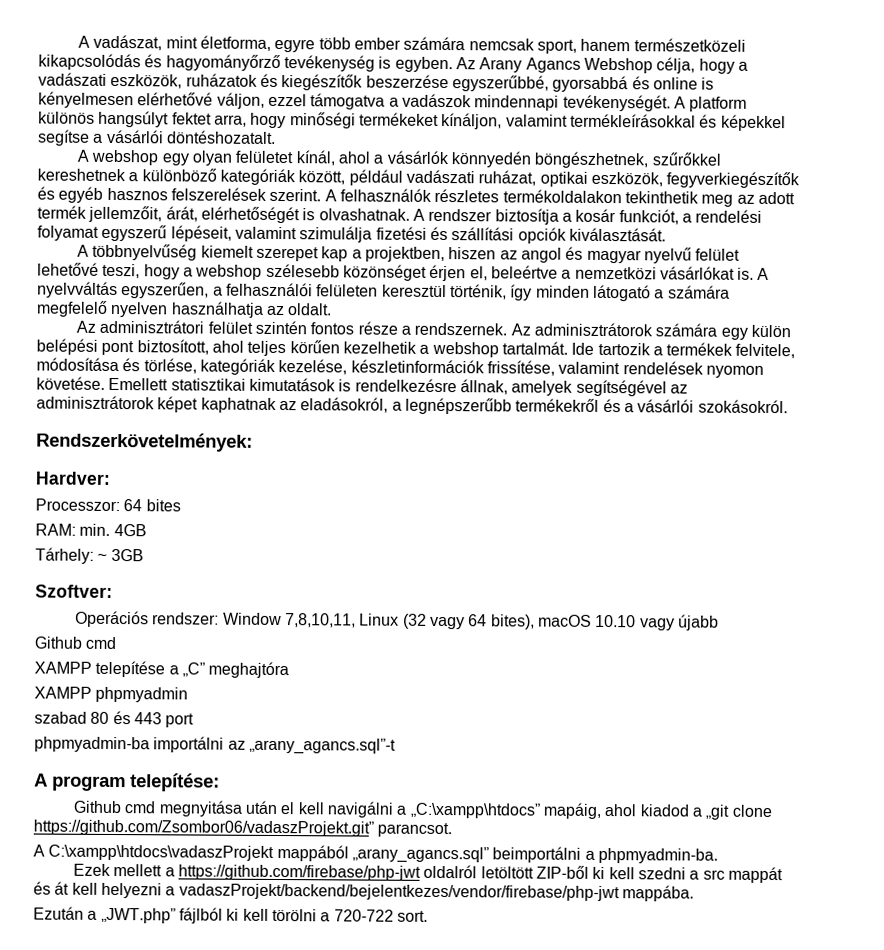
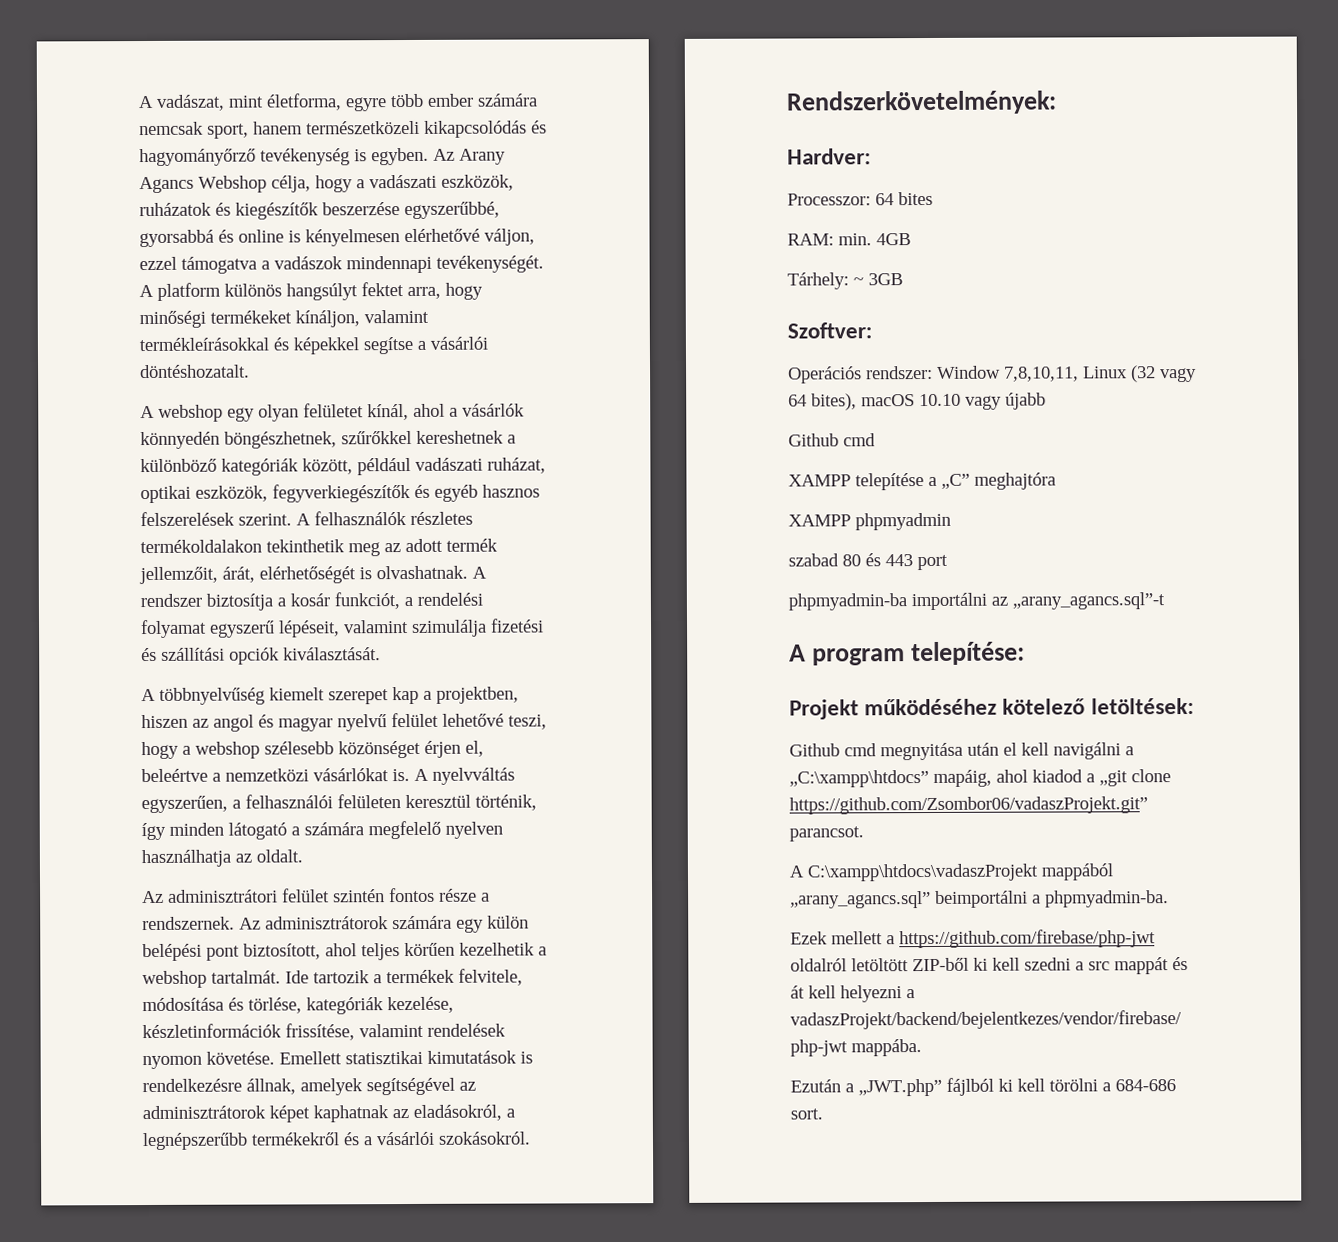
+ Projekt működéséhez kötelező letöltések:
- Ezután a „JWT.php” fájlból ki kell törölni a 720-722 sort.
+ Ezután a „JWT.php” fájlból ki kell törölni a 684-686 sort.

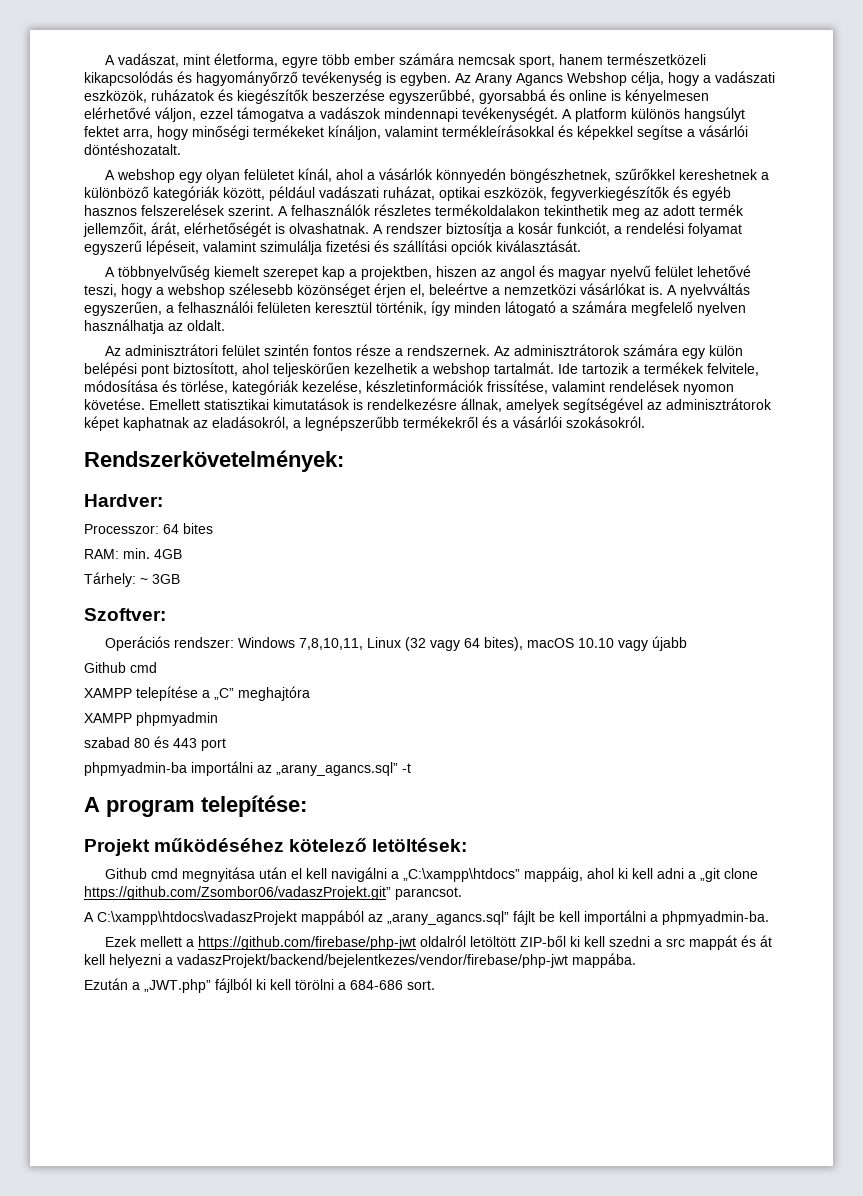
- Az adminisztrátorok számára egy külön belépési pont biztosított, ahol teljes körűen kezelhetik a webshop tartalmát.
+ Az adminisztrátorok számára egy külön belépési pont biztosított, ahol teljeskörűen kezelhetik a webshop tartalmát.
- Operációs rendszer: Window 7,8,10,11, Linux (32 vagy 64 bites), macOS 10.10 vagy újabb
+ Operációs rendszer: Windows 7,8,10,11, Linux (32 vagy 64 bites), macOS 10.10 vagy újabb
- phpmyadmin-ba importálni az „arany_agancs.sql”-t
+ phpmyadmin-ba importálni az „arany_agancs.sql” -t
- Github cmd megnyitása után el kell navigálni a „C:\xampp\htdocs” mapáig, ahol kiadod a „git clone https://github.com/Zsombor06/vadaszProjekt.git” parancsot.
+ Github cmd megnyitása után el kell navigálni a „C:\xampp\htdocs” mappáig, ahol ki kell adni a „git clone https://github.com/Zsombor06/vadaszProjekt.git” parancsot.
- A C:\xampp\htdocs\vadaszProjekt mappából „arany_agancs.sql” beimportálni a phpmyadmin-ba.
+ A C:\xampp\htdocs\vadaszProjekt mappából az „arany_agancs.sql” fájlt be kell importálni a phpmyadmin-ba.

